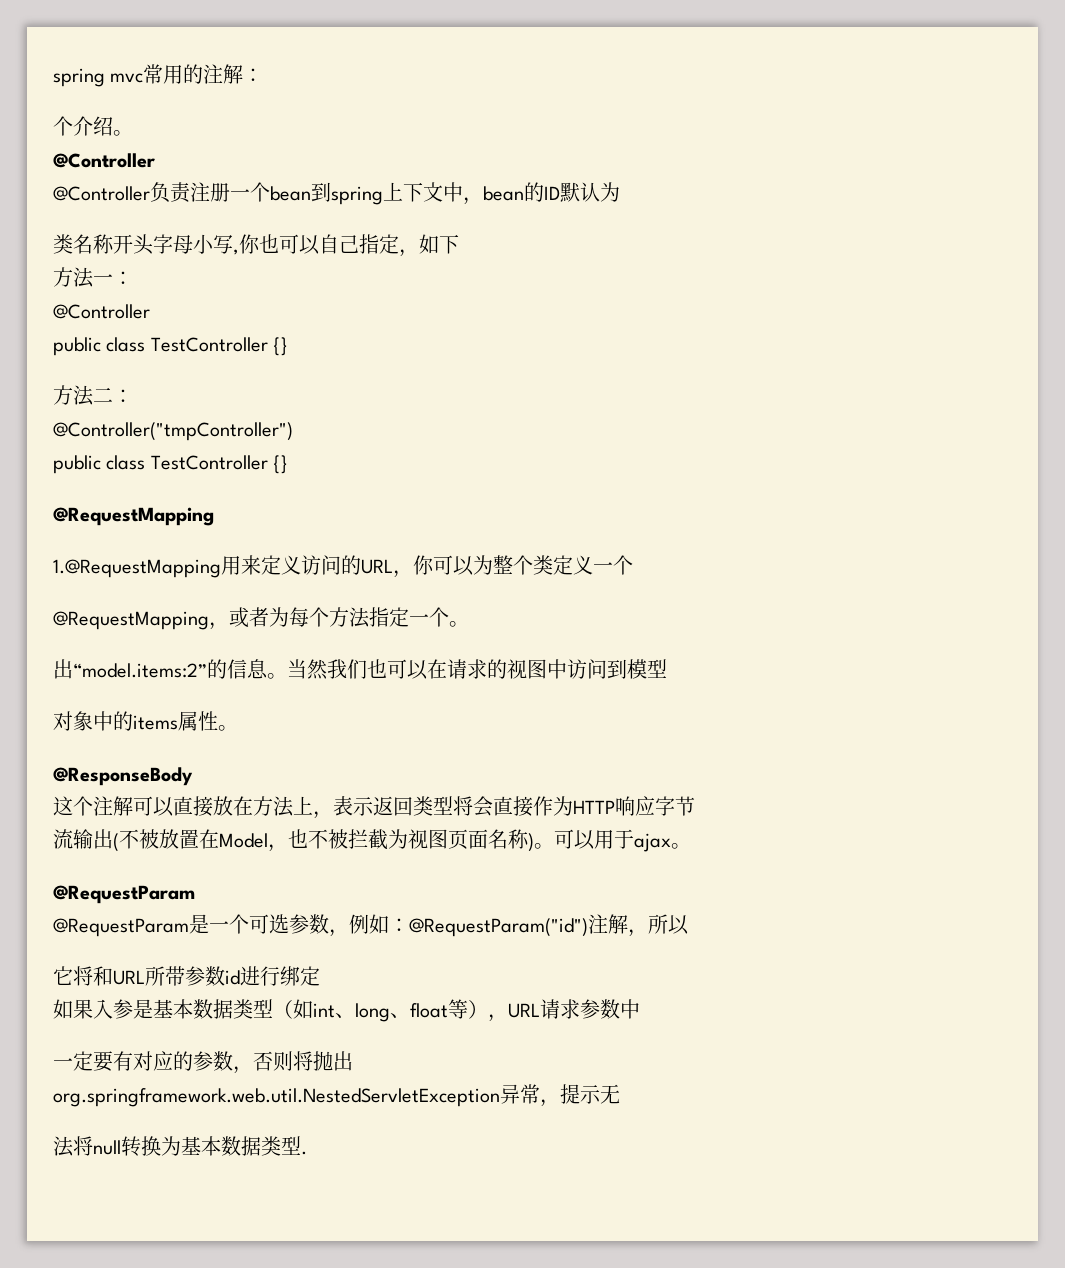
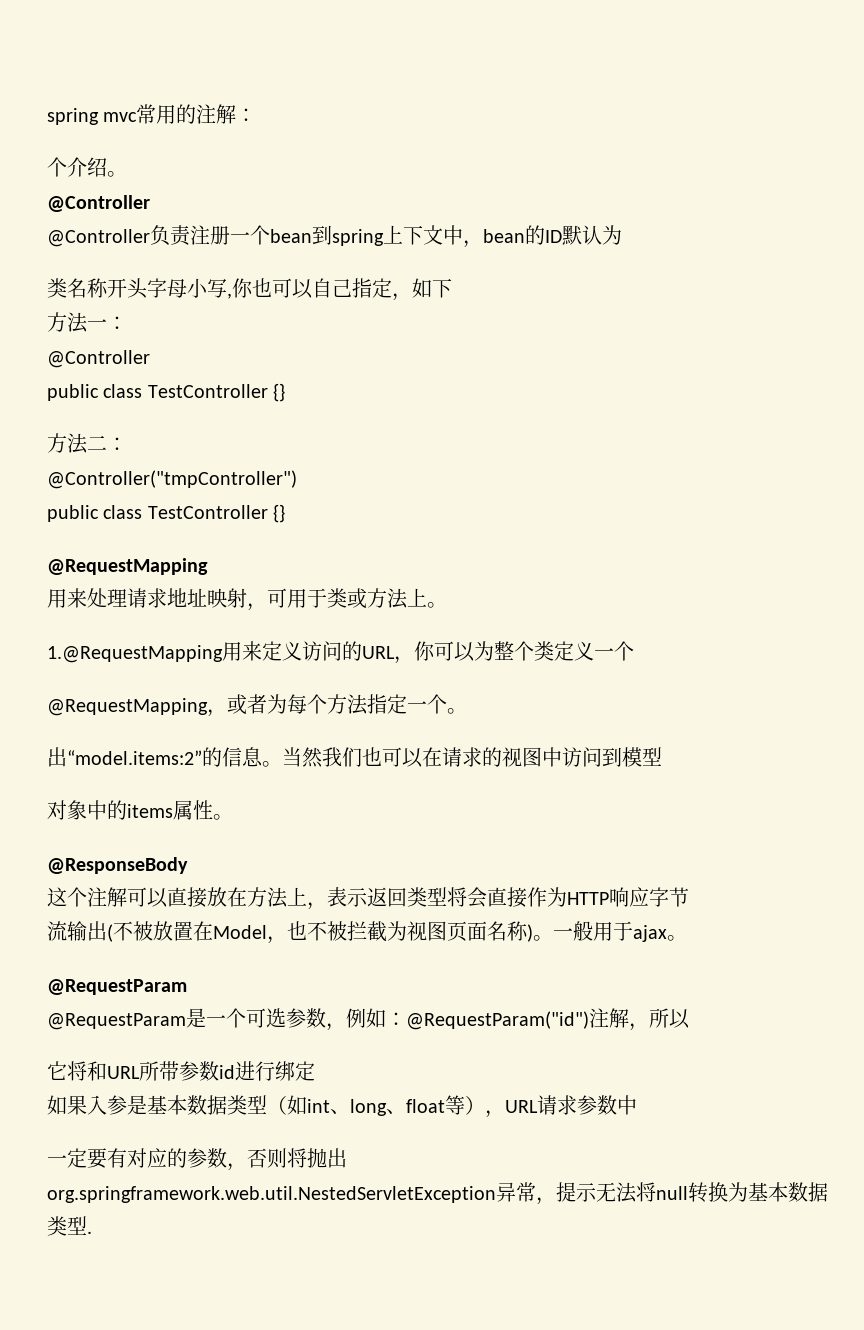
+ 用来处理请求地址映射，可用于类或方法上。
- 可以用于ajax。
+ 一般用于ajax。
- org.springframework.web.util.NestedServletException异常，提示无
- 法将null转换为基本数据类型.
+ org.springframework.web.util.NestedServletException异常，提示无法将null转换为基本数据类型.

